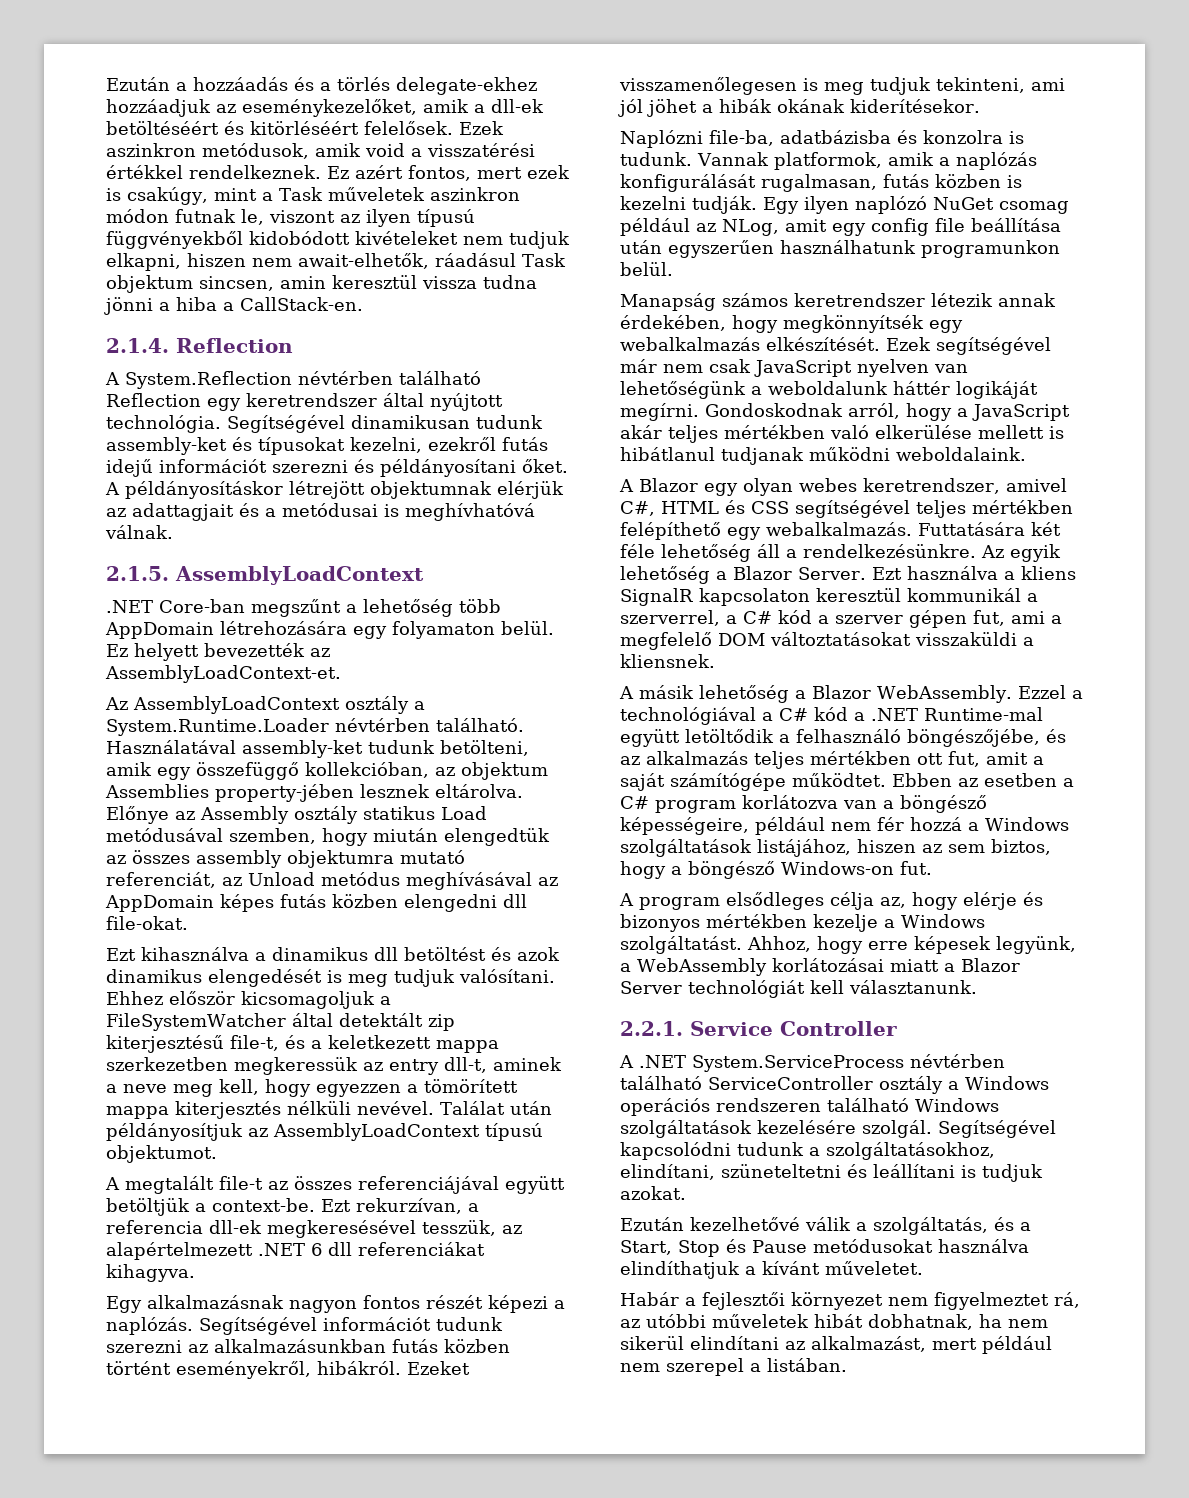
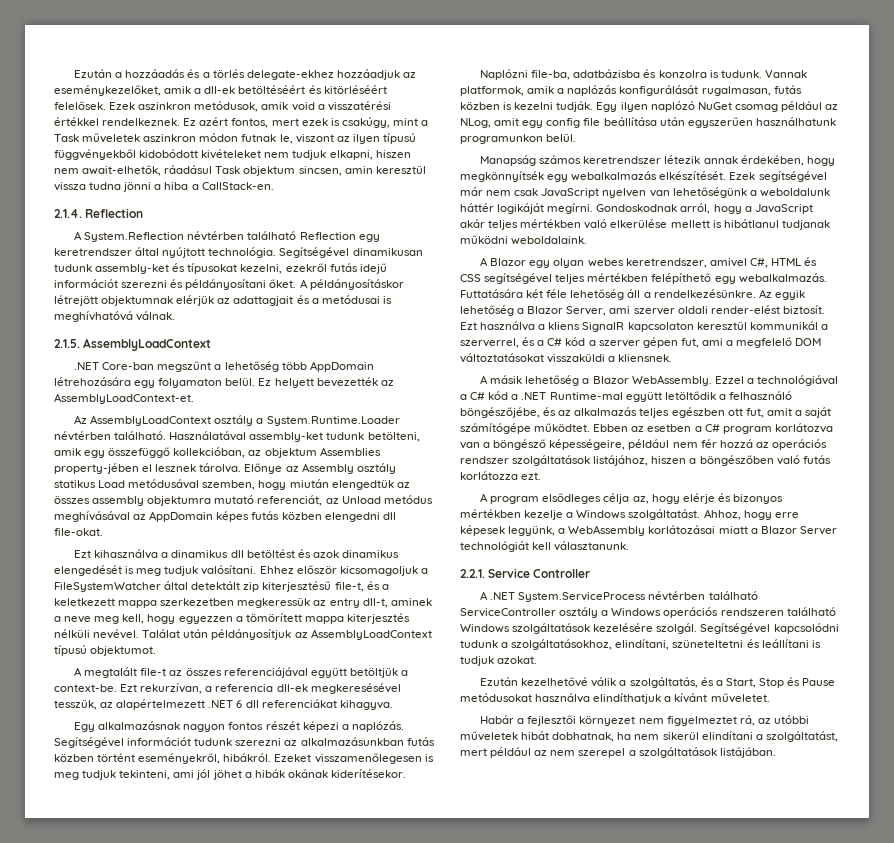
- Használatával assembly-ket tudunk betölteni, amik egy összefüggő kollekcióban, az objektum Assemblies property-jében lesznek eltárolva.
+ Használatával assembly-ket tudunk betölteni, amik egy összefüggő kollekcióban, az objektum Assemblies property-jében el lesznek tárolva.
- Az egyik lehetőség a Blazor Server.
+ Az egyik lehetőség a Blazor Server, ami szerver oldali render-elést biztosít.
- Ezt használva a kliens SignalR kapcsolaton keresztül kommunikál a szerverrel, a C# kód a szerver gépen fut, ami a megfelelő DOM változtatásokat visszaküldi a kliensnek.
+ Ezt használva a kliens SignalR kapcsolaton keresztül kommunikál a szerverrel, és a C# kód a szerver gépen fut, ami a megfelelő DOM változtatásokat visszaküldi a kliensnek.
- Ezzel a technológiával a C# kód a .NET Runtime-mal együtt letöltődik a felhasználó böngészőjébe, és az alkalmazás teljes mértékben ott fut, amit a saját számítógépe működtet.
+ Ezzel a technológiával a C# kód a .NET Runtime-mal együtt letöltődik a felhasználó böngészőjébe, és az alkalmazás teljes egészben ott fut, amit a saját számítógépe működtet.
- Ebben az esetben a C# program korlátozva van a böngésző képességeire, például nem fér hozzá a Windows szolgáltatások listájához, hiszen az sem biztos, hogy a böngésző Windows-on fut.
+ Ebben az esetben a C# program korlátozva van a böngésző képességeire, például nem fér hozzá az operációs rendszer szolgáltatások listájához, hiszen a böngészőben való futás korlátozza ezt.
- Habár a fejlesztői környezet nem figyelmeztet rá, az utóbbi műveletek hibát dobhatnak, ha nem sikerül elindítani az alkalmazást, mert például nem szerepel a listában.
+ Habár a fejlesztői környezet nem figyelmeztet rá, az utóbbi műveletek hibát dobhatnak, ha nem sikerül elindítani a szolgáltatást, mert például az nem szerepel a szolgáltatások listájában.

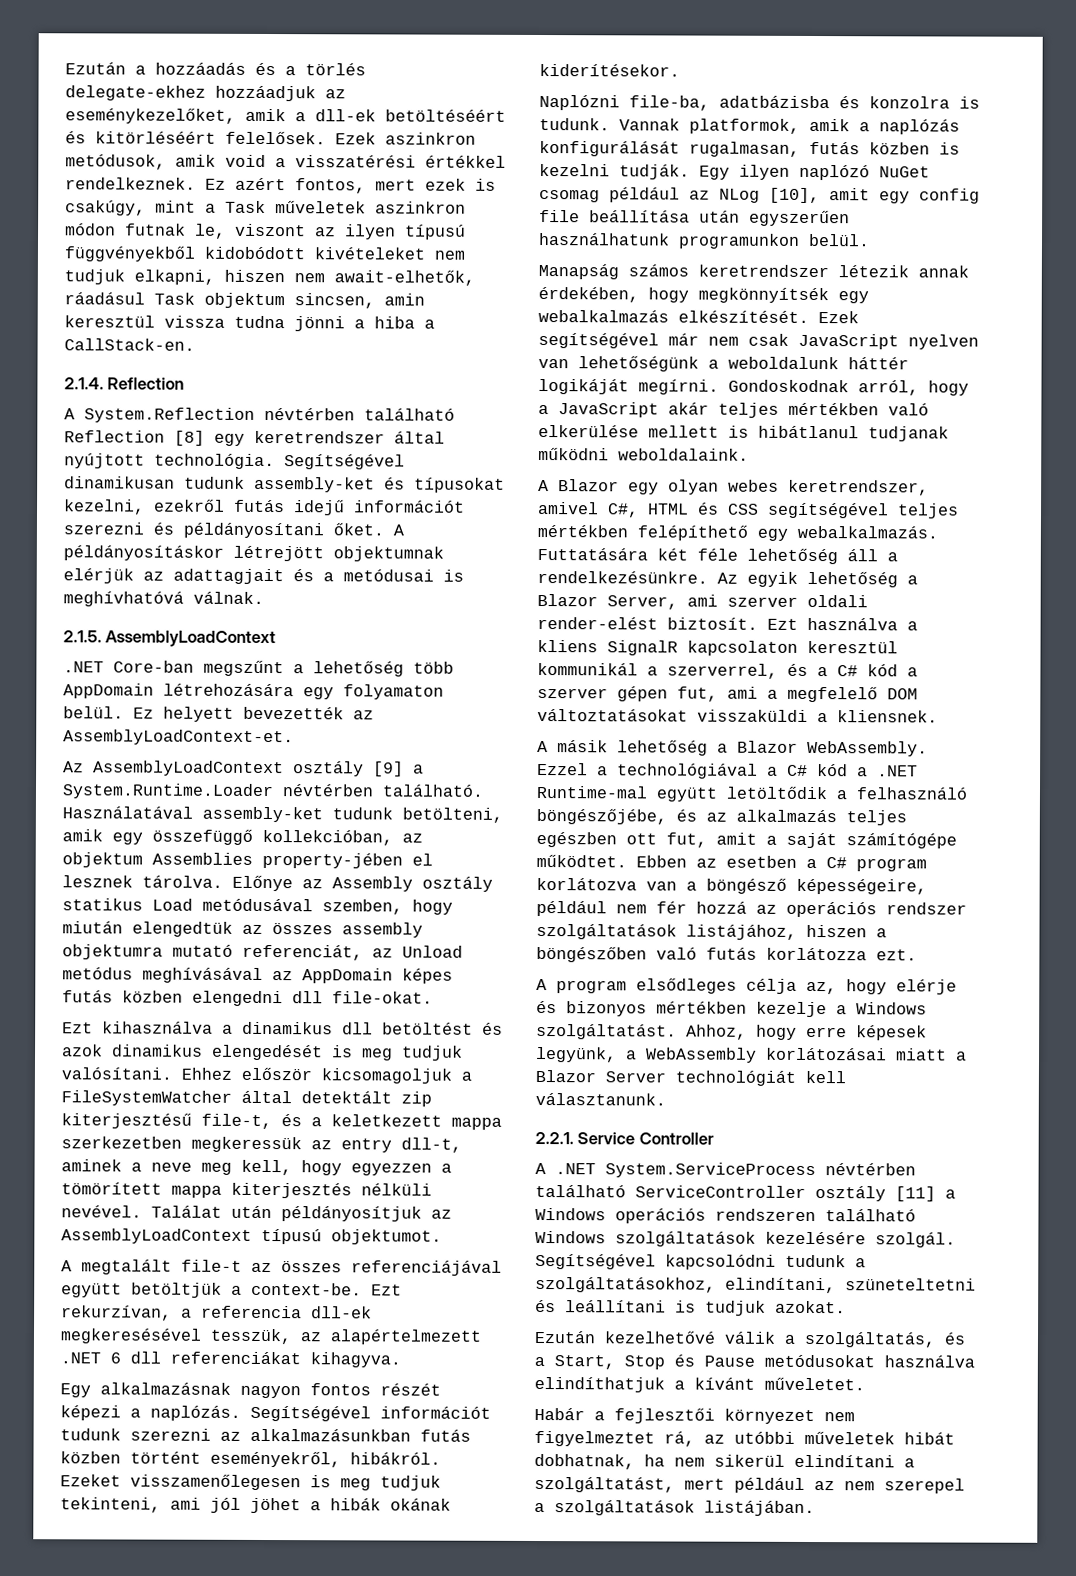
- A System.Reflection névtérben található Reflection egy keretrendszer által nyújtott technológia.
+ A System.Reflection névtérben található Reflection [8] egy keretrendszer által nyújtott technológia.
- Az AssemblyLoadContext osztály a System.Runtime.Loader névtérben található.
+ Az AssemblyLoadContext osztály [9] a System.Runtime.Loader névtérben található.
- Egy ilyen naplózó NuGet csomag például az NLog, amit egy config file beállítása után egyszerűen használhatunk programunkon belül.
+ Egy ilyen naplózó NuGet csomag például az NLog [10], amit egy config file beállítása után egyszerűen használhatunk programunkon belül.
- A .NET System.ServiceProcess névtérben található ServiceController osztály a Windows operációs rendszeren található Windows szolgáltatások kezelésére szolgál.
+ A .NET System.ServiceProcess névtérben található ServiceController osztály [11] a Windows operációs rendszeren található Windows szolgáltatások kezelésére szolgál.

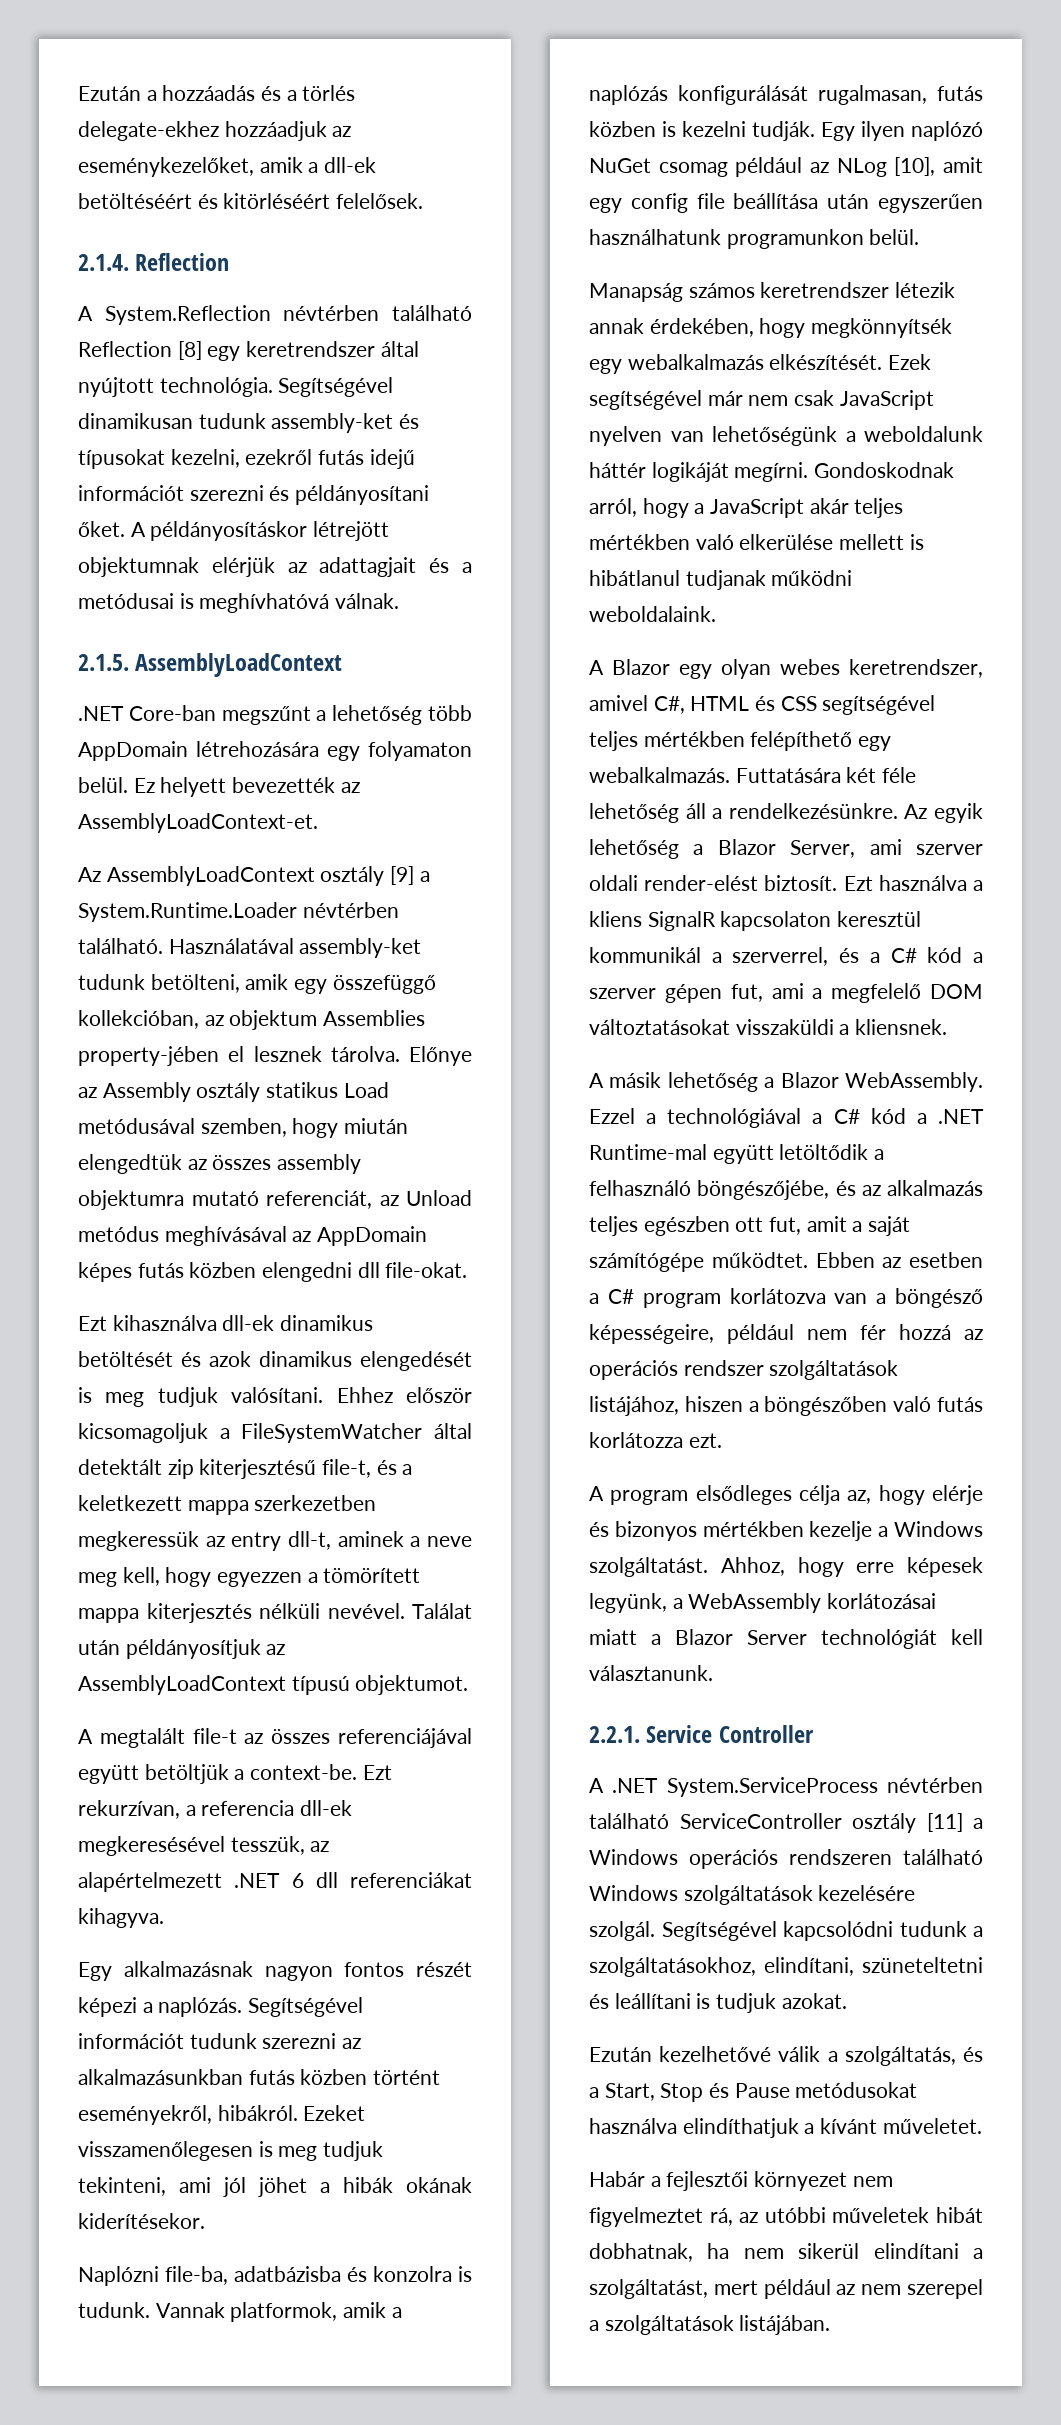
- Ezek aszinkron metódusok, amik void a visszatérési értékkel rendelkeznek. Ez azért fontos, mert ezek is csakúgy, mint a Task műveletek aszinkron módon futnak le, viszont az ilyen típusú függvényekből kidobódott kivételeket nem tudjuk elkapni, hiszen nem await-elhetők, ráadásul Task objektum sincsen, amin keresztül vissza tudna jönni a hiba a CallStack-en.
- Ezt kihasználva a dinamikus dll betöltést és azok dinamikus elengedését is meg tudjuk valósítani.
+ Ezt kihasználva dll-ek dinamikus betöltését és azok dinamikus elengedését is meg tudjuk valósítani.

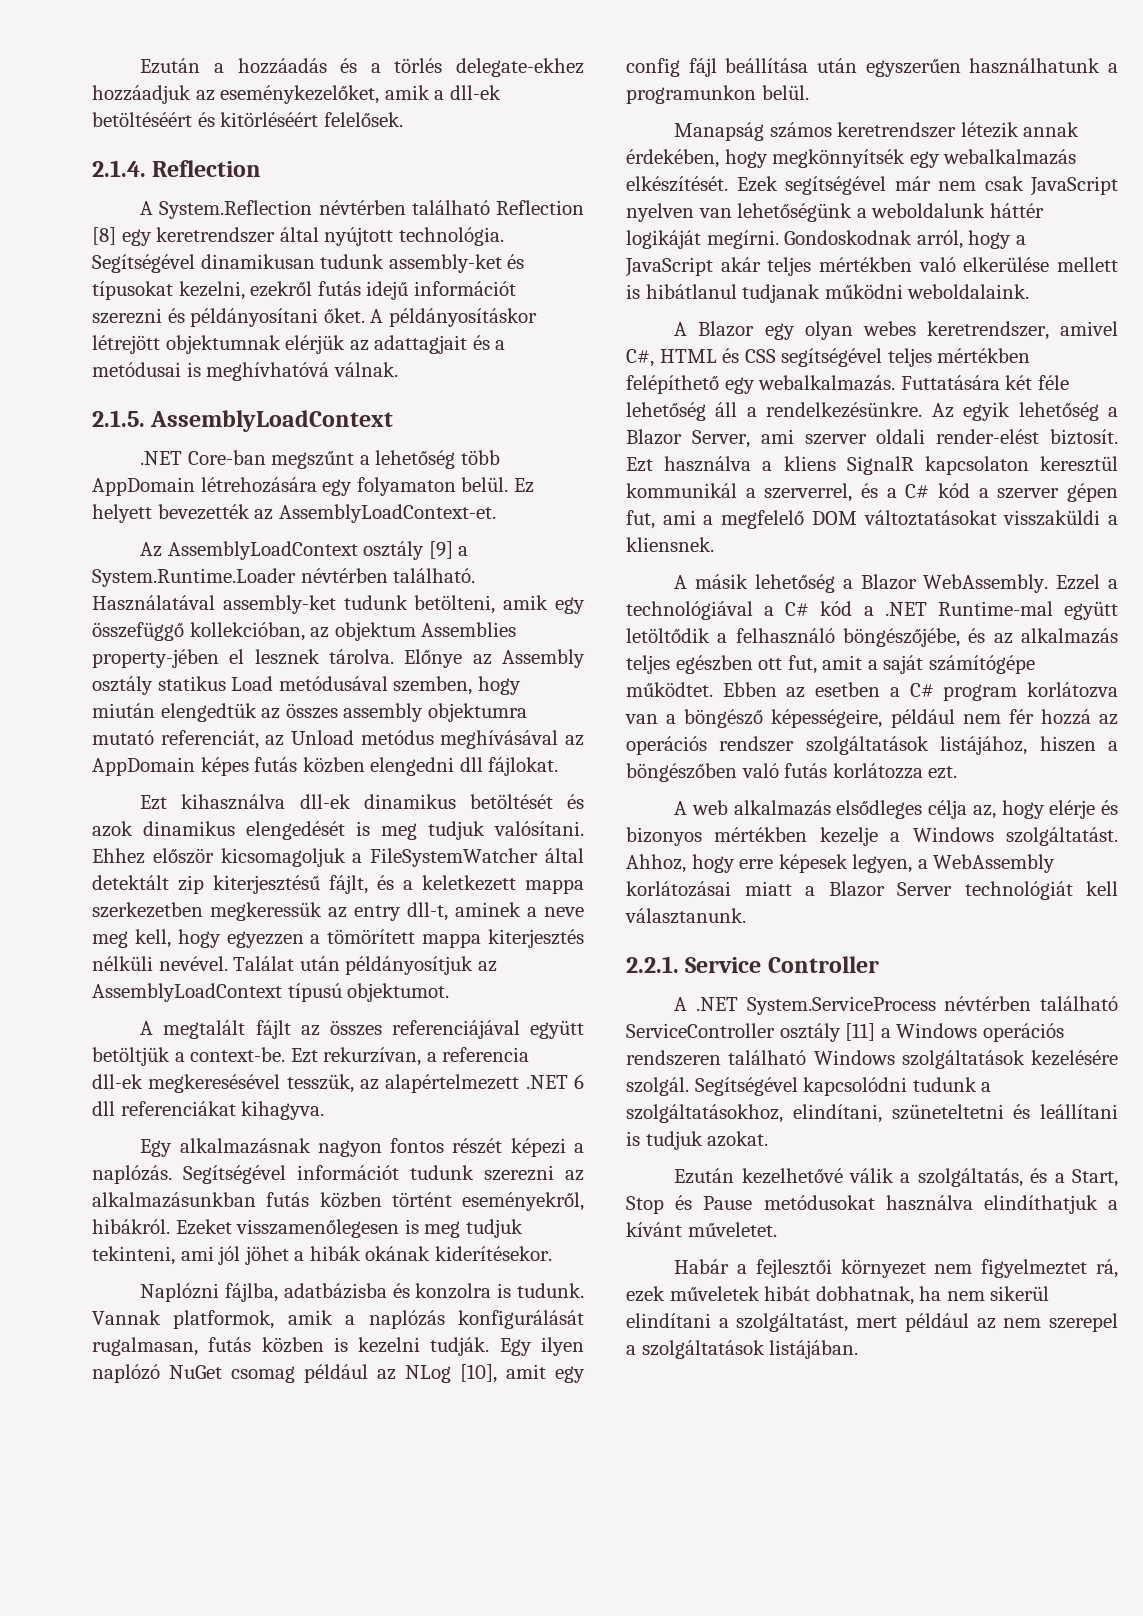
- Előnye az Assembly osztály statikus Load metódusával szemben, hogy miután elengedtük az összes assembly objektumra mutató referenciát, az Unload metódus meghívásával az AppDomain képes futás közben elengedni dll file-okat.
+ Előnye az Assembly osztály statikus Load metódusával szemben, hogy miután elengedtük az összes assembly objektumra mutató referenciát, az Unload metódus meghívásával az AppDomain képes futás közben elengedni dll fájlokat.
- Ehhez először kicsomagoljuk a FileSystemWatcher által detektált zip kiterjesztésű file-t, és a keletkezett mappa szerkezetben megkeressük az entry dll-t, aminek a neve meg kell, hogy egyezzen a tömörített mappa kiterjesztés nélküli nevével.
+ Ehhez először kicsomagoljuk a FileSystemWatcher által detektált zip kiterjesztésű fájlt, és a keletkezett mappa szerkezetben megkeressük az entry dll-t, aminek a neve meg kell, hogy egyezzen a tömörített mappa kiterjesztés nélküli nevével.
- A megtalált file-t az összes referenciájával együtt betöltjük a context-be.
+ A megtalált fájlt az összes referenciájával együtt betöltjük a context-be.
- Naplózni file-ba, adatbázisba és konzolra is tudunk.
+ Naplózni fájlba, adatbázisba és konzolra is tudunk.
- Egy ilyen naplózó NuGet csomag például az NLog [10], amit egy config file beállítása után egyszerűen használhatunk programunkon belül.
+ Egy ilyen naplózó NuGet csomag például az NLog [10], amit egy config fájl beállítása után egyszerűen használhatunk a programunkon belül.
- A program elsődleges célja az, hogy elérje és bizonyos mértékben kezelje a Windows szolgáltatást.
+ A web alkalmazás elsődleges célja az, hogy elérje és bizonyos mértékben kezelje a Windows szolgáltatást.
- Ahhoz, hogy erre képesek legyünk, a WebAssembly korlátozásai miatt a Blazor Server technológiát kell választanunk.
+ Ahhoz, hogy erre képesek legyen, a WebAssembly korlátozásai miatt a Blazor Server technológiát kell választanunk.
- Habár a fejlesztői környezet nem figyelmeztet rá, az utóbbi műveletek hibát dobhatnak, ha nem sikerül elindítani a szolgáltatást, mert például az nem szerepel a szolgáltatások listájában.
+ Habár a fejlesztői környezet nem figyelmeztet rá, ezek műveletek hibát dobhatnak, ha nem sikerül elindítani a szolgáltatást, mert például az nem szerepel a szolgáltatások listájában.

